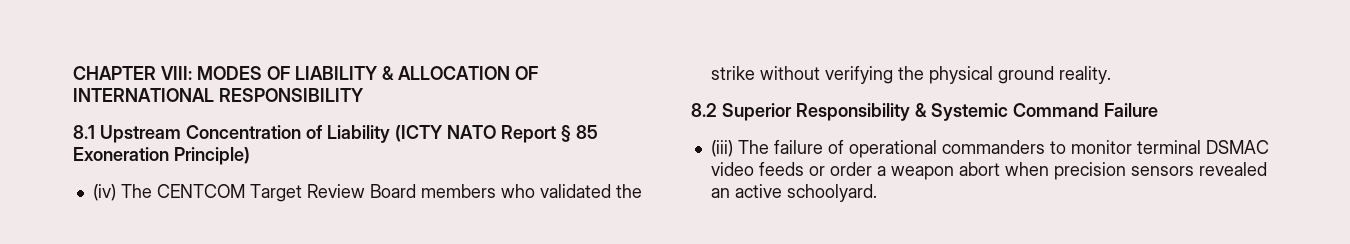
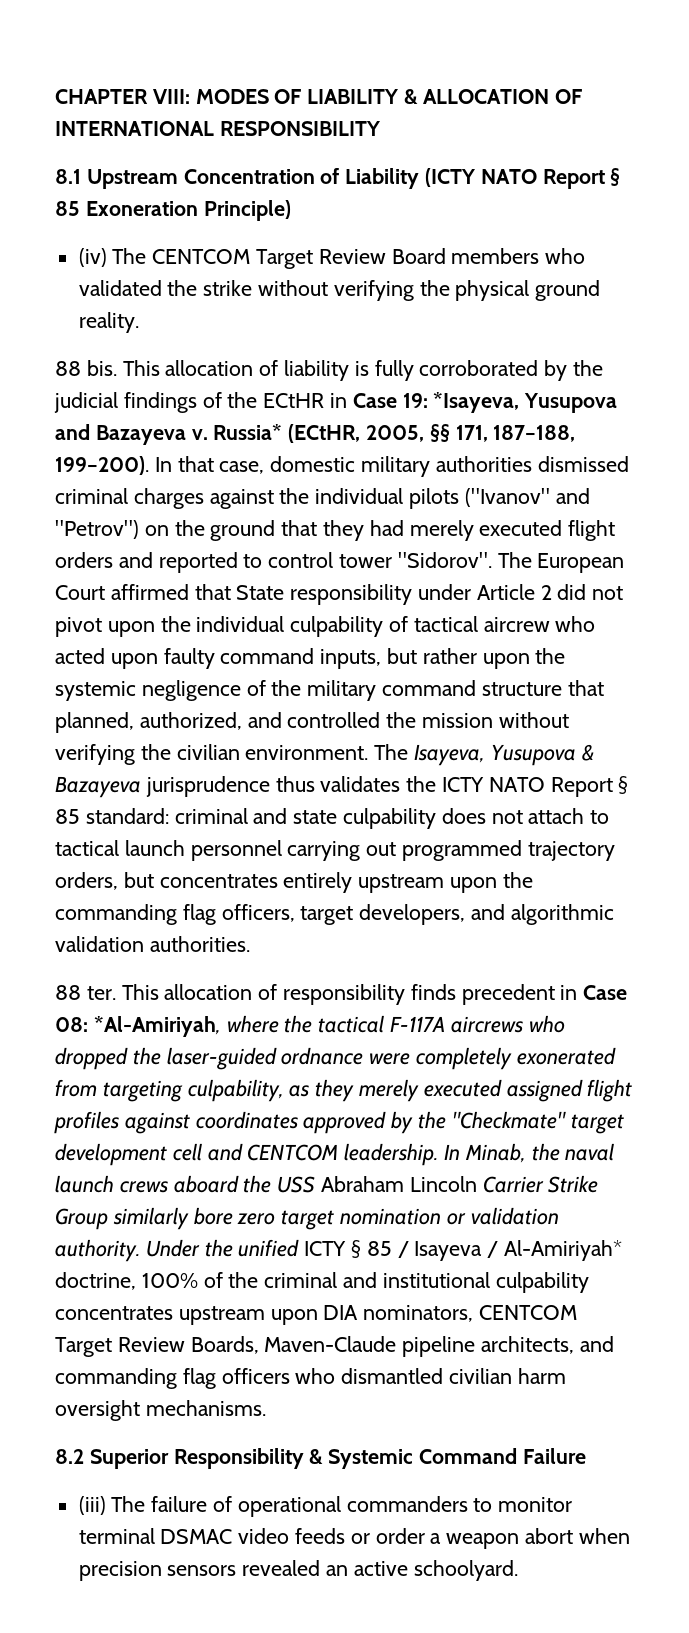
+ 88 bis. This allocation of liability is fully corroborated by the judicial findings of the ECtHR in Case 19: *Isayeva, Yusupova and Bazayeva v. Russia* (ECtHR, 2005, §§ 171, 187–188, 199–200). In that case, domestic military authorities dismissed criminal charges against the individual pilots ("Ivanov" and "Petrov") on the ground that they had merely executed flight orders and reported to control tower "Sidorov". The European Court affirmed that State responsibility under Article 2 did not pivot upon the individual culpability of tactical aircrew who acted upon faulty command inputs, but rather upon the systemic negligence of the military command structure that planned, authorized, and controlled the mission without verifying the civilian environment. The Isayeva, Yusupova & Bazayeva jurisprudence thus validates the ICTY NATO Report § 85 standard: criminal and state culpability does not attach to tactical launch personnel carrying out programmed trajectory orders, but concentrates entirely upstream upon the commanding flag officers, target developers, and algorithmic validation authorities.
+ 88 ter. This allocation of responsibility finds precedent in Case 08: *Al-Amiriyah, where the tactical F-117A aircrews who dropped the laser-guided ordnance were completely exonerated from targeting culpability, as they merely executed assigned flight profiles against coordinates approved by the "Checkmate" target development cell and CENTCOM leadership. In Minab, the naval launch crews aboard the USS Abraham Lincoln Carrier Strike Group similarly bore zero target nomination or validation authority. Under the unified ICTY § 85 / Isayeva / Al-Amiriyah* doctrine, 100% of the criminal and institutional culpability concentrates upstream upon DIA nominators, CENTCOM Target Review Boards, Maven-Claude pipeline architects, and commanding flag officers who dismantled civilian harm oversight mechanisms.

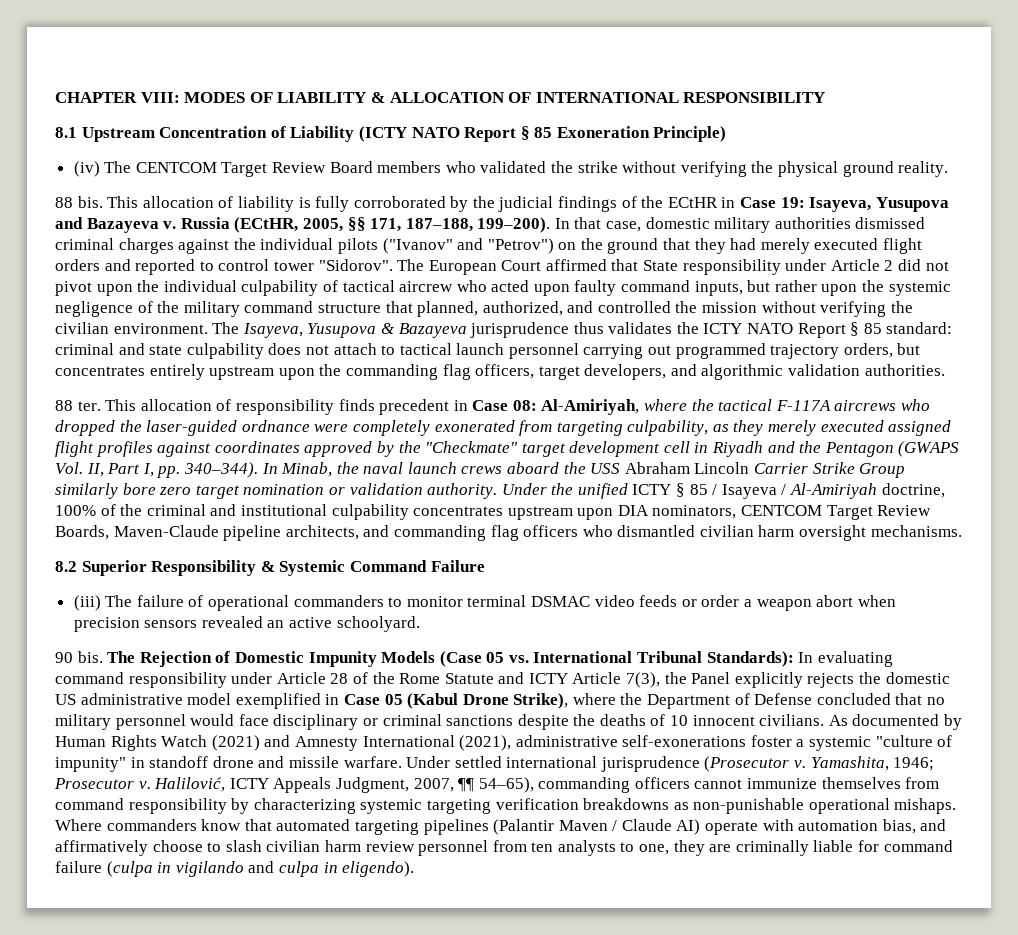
- This allocation of liability is fully corroborated by the judicial findings of the ECtHR in Case 19: *Isayeva, Yusupova and Bazayeva v.
+ This allocation of liability is fully corroborated by the judicial findings of the ECtHR in Case 19: Isayeva, Yusupova and Bazayeva v.
- Russia* (ECtHR, 2005, §§ 171, 187–188, 199–200).
+ Russia (ECtHR, 2005, §§ 171, 187–188, 199–200).
- This allocation of responsibility finds precedent in Case 08: *Al-Amiriyah, where the tactical F-117A aircrews who dropped the laser-guided ordnance were completely exonerated from targeting culpability, as they merely executed assigned flight profiles against coordinates approved by the "Checkmate" target development cell and CENTCOM leadership.
+ This allocation of responsibility finds precedent in Case 08: Al-Amiriyah, where the tactical F-117A aircrews who dropped the laser-guided ordnance were completely exonerated from targeting culpability, as they merely executed assigned flight profiles against coordinates approved by the "Checkmate" target development cell in Riyadh and the Pentagon (GWAPS Vol. II, Part I, pp. 340–344).
- Under the unified ICTY § 85 / Isayeva / Al-Amiriyah* doctrine, 100% of the criminal and institutional culpability concentrates upstream upon DIA nominators, CENTCOM Target Review Boards, Maven-Claude pipeline architects, and commanding flag officers who dismantled civilian harm oversight mechanisms.
+ Under the unified ICTY § 85 / Isayeva / Al-Amiriyah doctrine, 100% of the criminal and institutional culpability concentrates upstream upon DIA nominators, CENTCOM Target Review Boards, Maven-Claude pipeline architects, and commanding flag officers who dismantled civilian harm oversight mechanisms.
+ 90 bis. The Rejection of Domestic Impunity Models (Case 05 vs. International Tribunal Standards): In evaluating command responsibility under Article 28 of the Rome Statute and ICTY Article 7(3), the Panel explicitly rejects the domestic US administrative model exemplified in Case 05 (Kabul Drone Strike), where the Department of Defense concluded that no military personnel would face disciplinary or criminal sanctions despite the deaths of 10 innocent civilians. As documented by Human Rights Watch (2021) and Amnesty International (2021), administrative self-exonerations foster a systemic "culture of impunity" in standoff drone and missile warfare. Under settled international jurisprudence (Prosecutor v. Yamashita, 1946; Prosecutor v. Halilović, ICTY Appeals Judgment, 2007, ¶¶ 54–65), commanding officers cannot immunize themselves from command responsibility by characterizing systemic targeting verification breakdowns as non-punishable operational mishaps. Where commanders know that automated targeting pipelines (Palantir Maven / Claude AI) operate with automation bias, and affirmatively choose to slash civilian harm review personnel from ten analysts to one, they are criminally liable for command failure (culpa in vigilando and culpa in eligendo).

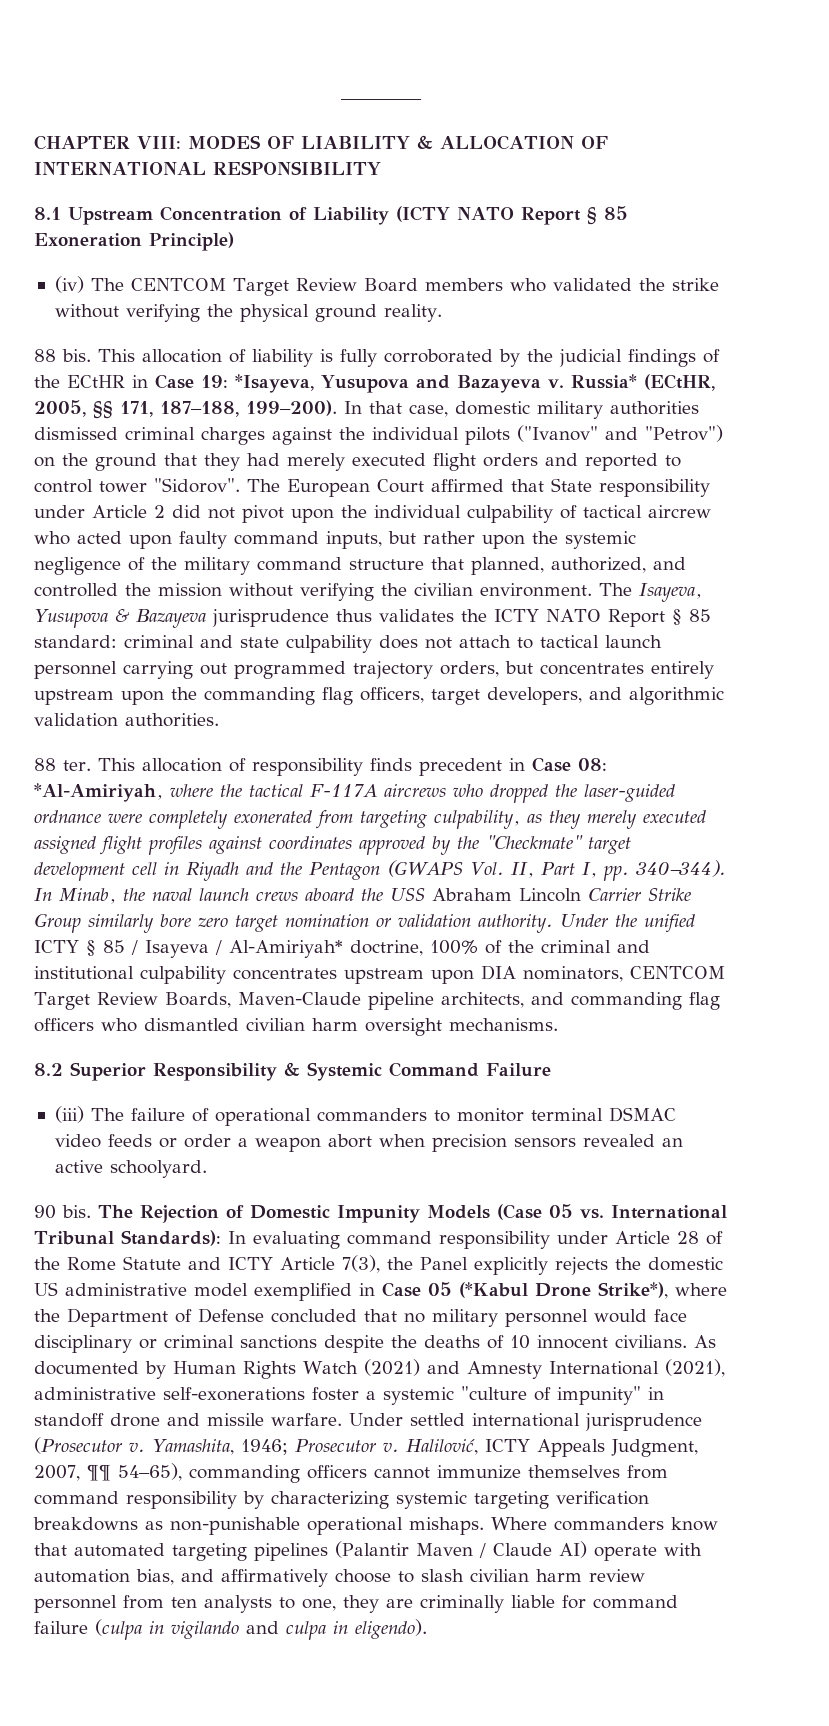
+ ————
- This allocation of liability is fully corroborated by the judicial findings of the ECtHR in Case 19: Isayeva, Yusupova and Bazayeva v.
+ This allocation of liability is fully corroborated by the judicial findings of the ECtHR in Case 19: *Isayeva, Yusupova and Bazayeva v.
- Russia (ECtHR, 2005, §§ 171, 187–188, 199–200).
+ Russia* (ECtHR, 2005, §§ 171, 187–188, 199–200).
- This allocation of responsibility finds precedent in Case 08: Al-Amiriyah, where the tactical F-117A aircrews who dropped the laser-guided ordnance were completely exonerated from targeting culpability, as they merely executed assigned flight profiles against coordinates approved by the "Checkmate" target development cell in Riyadh and the Pentagon (GWAPS Vol. II, Part I, pp. 340–344).
+ This allocation of responsibility finds precedent in Case 08: *Al-Amiriyah, where the tactical F-117A aircrews who dropped the laser-guided ordnance were completely exonerated from targeting culpability, as they merely executed assigned flight profiles against coordinates approved by the "Checkmate" target development cell in Riyadh and the Pentagon (GWAPS Vol. II, Part I, pp. 340–344).
- Under the unified ICTY § 85 / Isayeva / Al-Amiriyah doctrine, 100% of the criminal and institutional culpability concentrates upstream upon DIA nominators, CENTCOM Target Review Boards, Maven-Claude pipeline architects, and commanding flag officers who dismantled civilian harm oversight mechanisms.
+ Under the unified ICTY § 85 / Isayeva / Al-Amiriyah* doctrine, 100% of the criminal and institutional culpability concentrates upstream upon DIA nominators, CENTCOM Target Review Boards, Maven-Claude pipeline architects, and commanding flag officers who dismantled civilian harm oversight mechanisms.
- In evaluating command responsibility under Article 28 of the Rome Statute and ICTY Article 7(3), the Panel explicitly rejects the domestic US administrative model exemplified in Case 05 (Kabul Drone Strike), where the Department of Defense concluded that no military personnel would face disciplinary or criminal sanctions despite the deaths of 10 innocent civilians.
+ In evaluating command responsibility under Article 28 of the Rome Statute and ICTY Article 7(3), the Panel explicitly rejects the domestic US administrative model exemplified in Case 05 (*Kabul Drone Strike*), where the Department of Defense concluded that no military personnel would face disciplinary or criminal sanctions despite the deaths of 10 innocent civilians.

